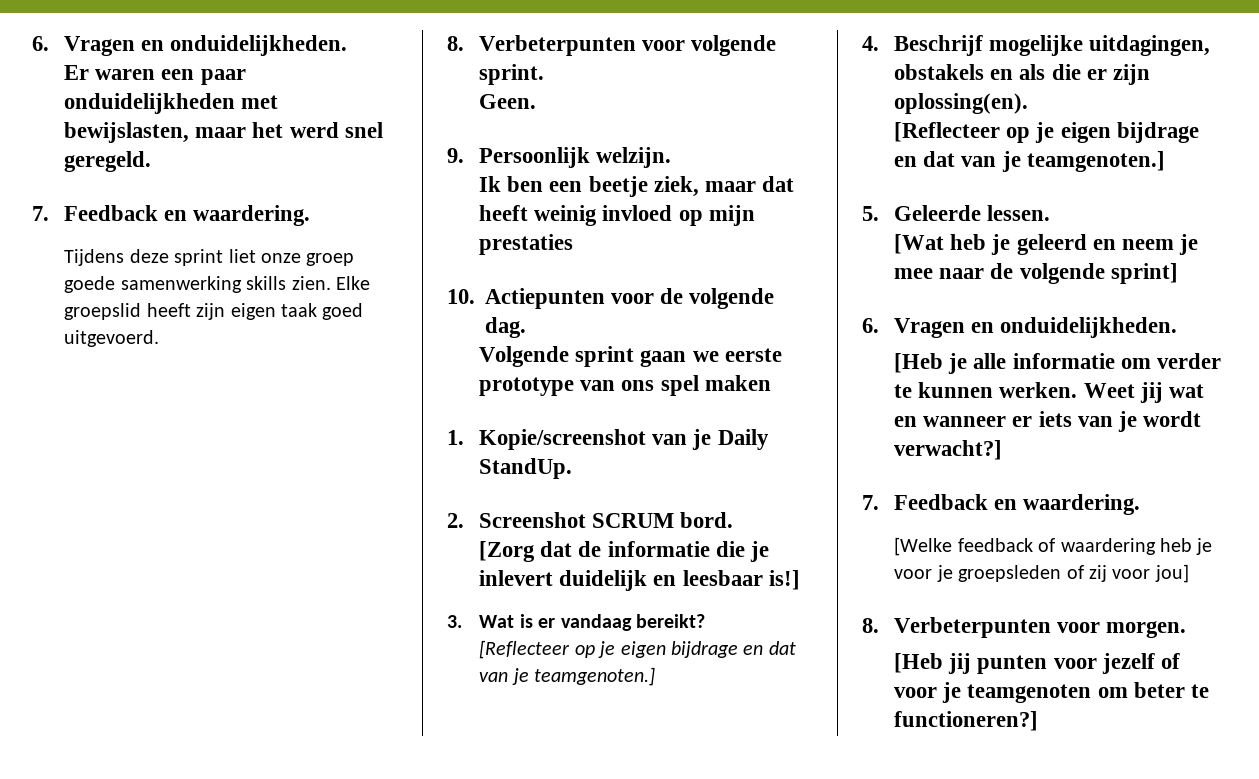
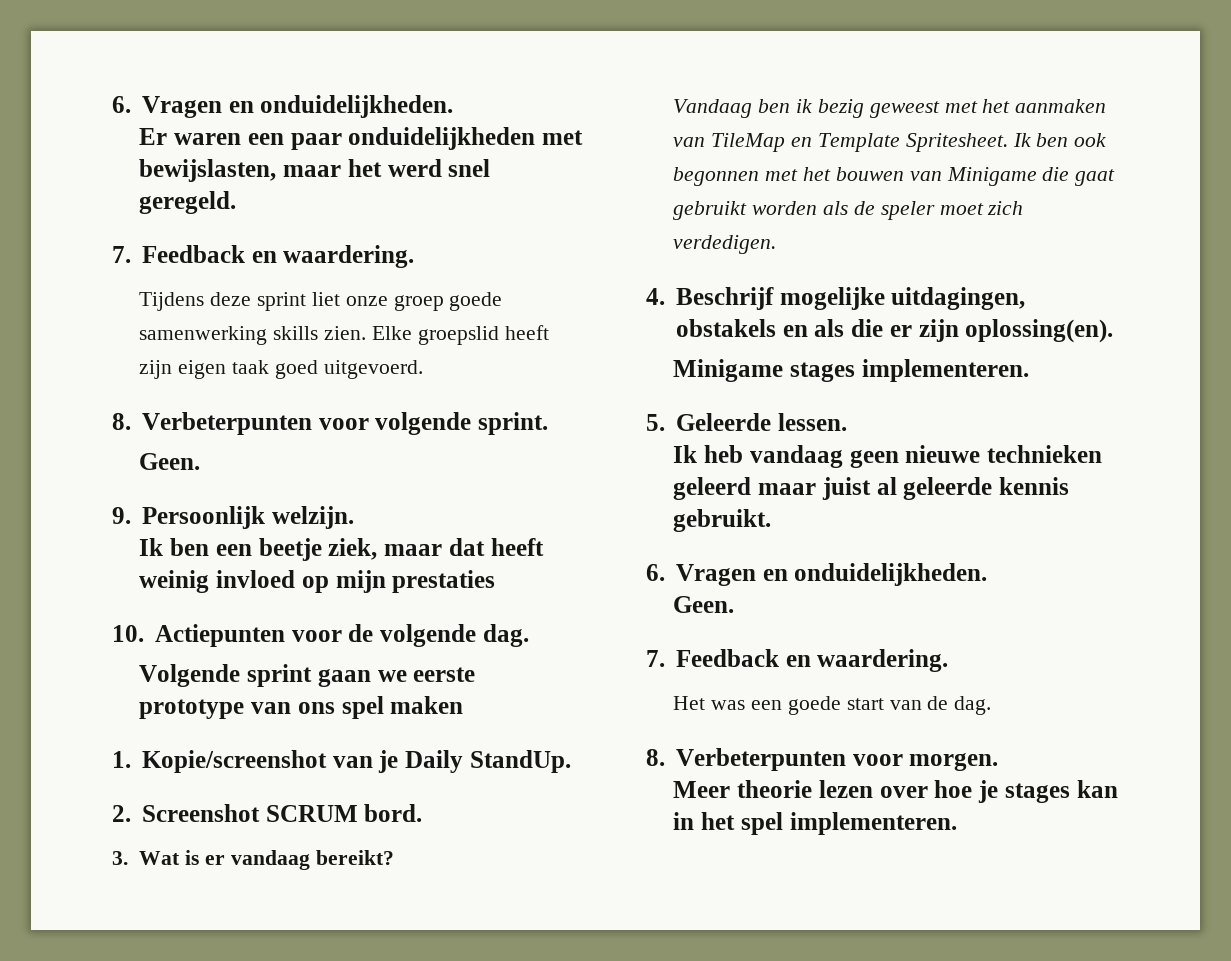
- [Zorg dat de informatie die je inlevert duidelijk en leesbaar is!]
  3. Wat is er vandaag bereikt?
- [Reflecteer op je eigen bijdrage en dat van je teamgenoten.]
+ Vandaag ben ik bezig geweest met het aanmaken van TileMap en Template Spritesheet. Ik ben ook begonnen met het bouwen van Minigame die gaat gebruikt worden als de speler moet zich verdedigen.
  4. Beschrijf mogelijke uitdagingen, obstakels en als die er zijn oplossing(en).
- [Reflecteer op je eigen bijdrage en dat van je teamgenoten.]
+ Minigame stages implementeren.
  5. Geleerde lessen.
- [Wat heb je geleerd en neem je mee naar de volgende sprint]
+ Ik heb vandaag geen nieuwe technieken geleerd maar juist al geleerde kennis gebruikt.
  6. Vragen en onduidelijkheden.
- [Heb je alle informatie om verder te kunnen werken. Weet jij wat en wanneer er iets van je wordt verwacht?]
+ Geen.
  7. Feedback en waardering.
- [Welke feedback of waardering heb je voor je groepsleden of zij voor jou]
+ Het was een goede start van de dag.
  8. Verbeterpunten voor morgen.
- [Heb jij punten voor jezelf of voor je teamgenoten om beter te functioneren?]
+ Meer theorie lezen over hoe je stages kan in het spel implementeren.

